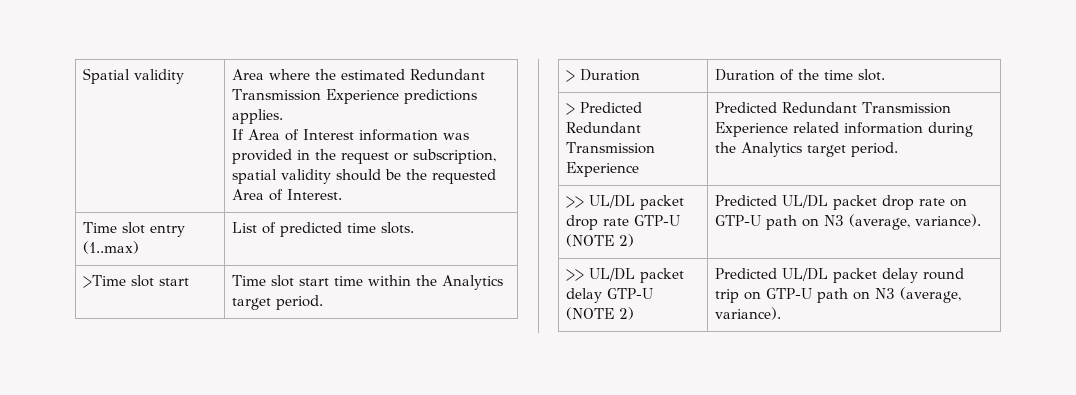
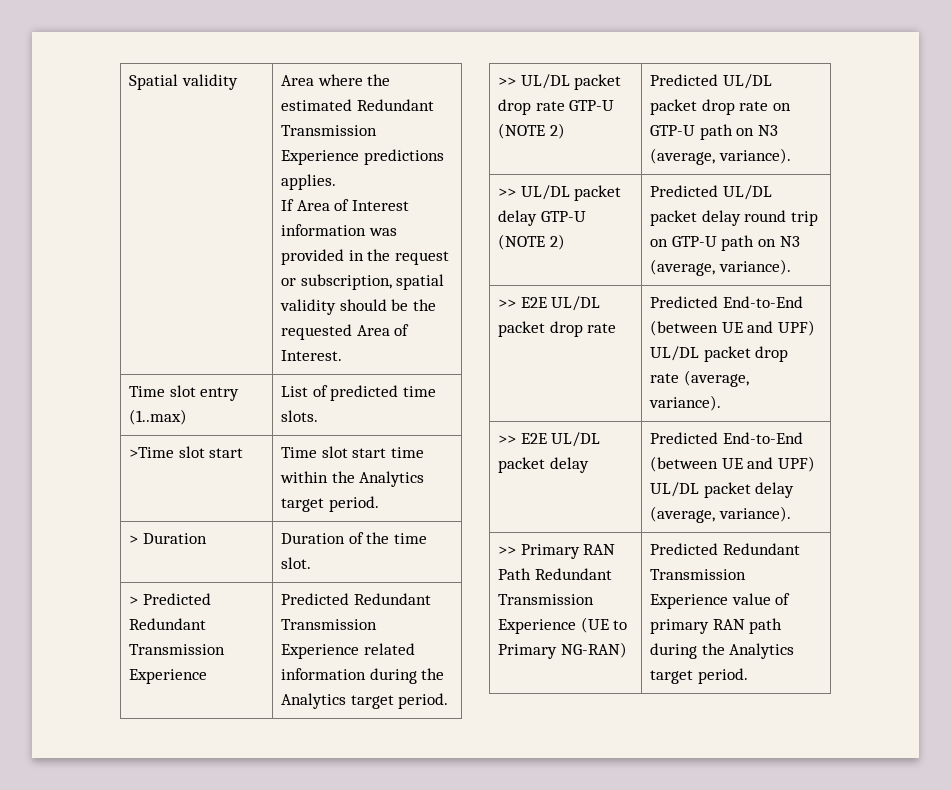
+ >> E2E UL/DL packet drop rate | Predicted End-to-End (between UE and UPF) UL/DL packet drop rate (average, variance).
+ >> E2E UL/DL packet delay | Predicted End-to-End (between UE and UPF) UL/DL packet delay (average, variance).
+ >> Primary RAN Path Redundant Transmission Experience (UE to Primary NG-RAN) | Predicted Redundant Transmission Experience value of primary RAN path during the Analytics target period.

